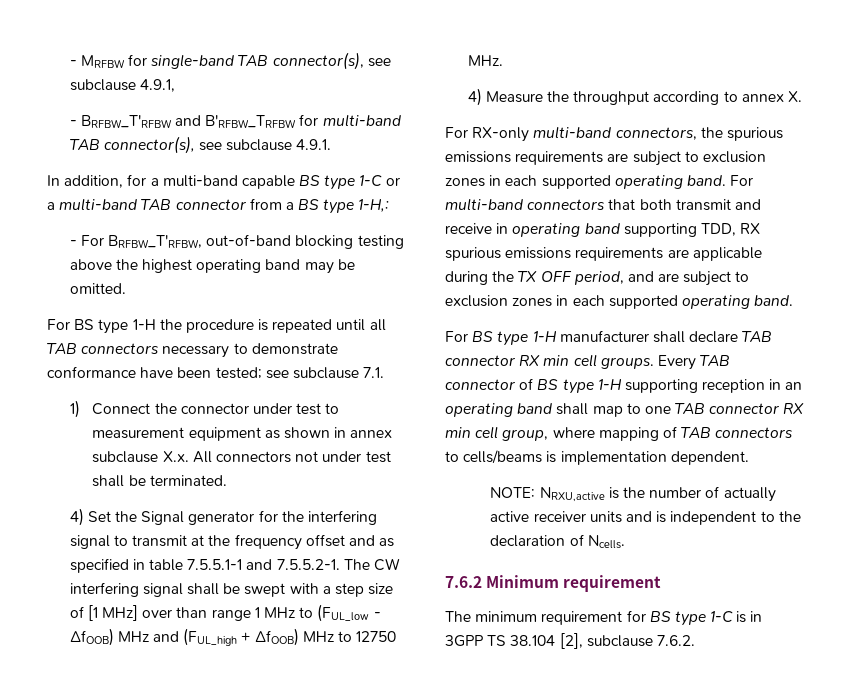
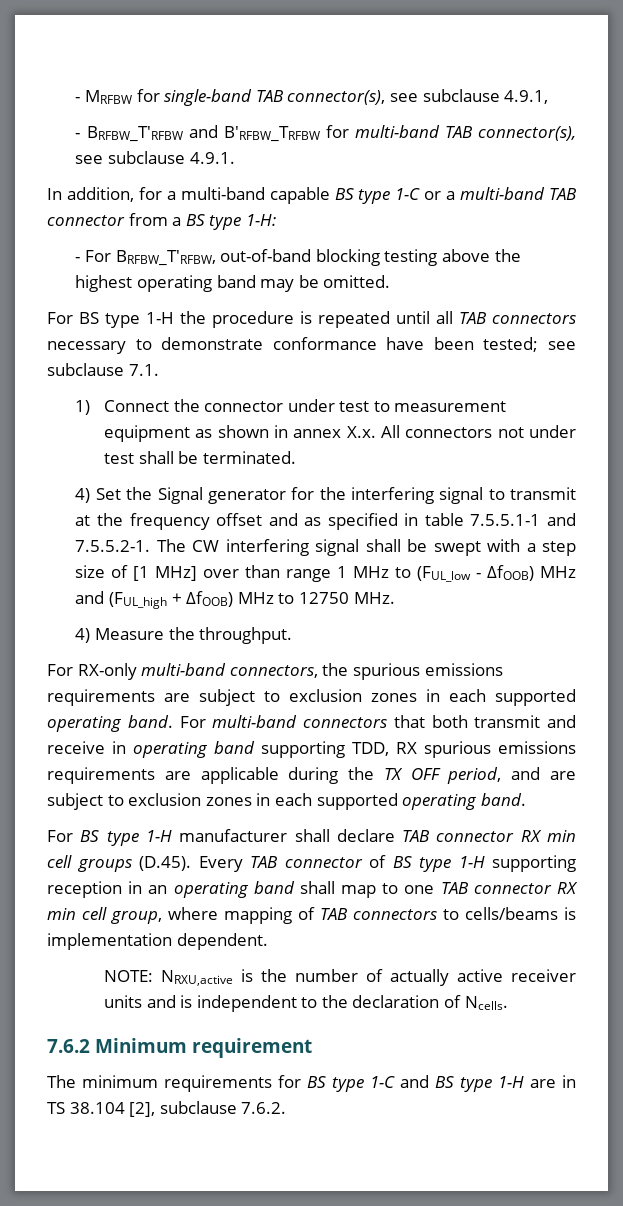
- In addition, for a multi-band capable BS type 1-C or a multi-band TAB connector from a BS type 1-H,:
+ In addition, for a multi-band capable BS type 1-C or a multi-band TAB connector from a BS type 1-H:
- 1) Connect the connector under test to measurement equipment as shown in annex subclause X.x. All connectors not under test shall be terminated.
+ 1) Connect the connector under test to measurement equipment as shown in annex X.x. All connectors not under test shall be terminated.
- 4) Measure the throughput according to annex X.
+ 4) Measure the throughput.
- For BS type 1-H manufacturer shall declare TAB connector RX min cell groups. Every TAB connector of BS type 1-H supporting reception in an operating band shall map to one TAB connector RX min cell group, where mapping of TAB connectors to cells/beams is implementation dependent.
+ For BS type 1-H manufacturer shall declare TAB connector RX min cell groups (D.45). Every TAB connector of BS type 1-H supporting reception in an operating band shall map to one TAB connector RX min cell group, where mapping of TAB connectors to cells/beams is implementation dependent.
- The minimum requirement for BS type 1-C is in 3GPP TS 38.104 [2], subclause 7.6.2.
+ The minimum requirements for BS type 1-C and BS type 1-H are in TS 38.104 [2], subclause 7.6.2.

